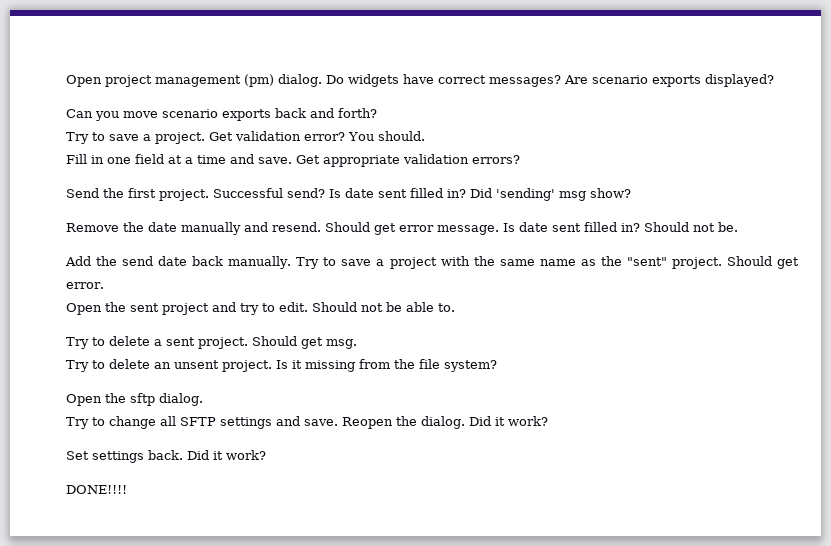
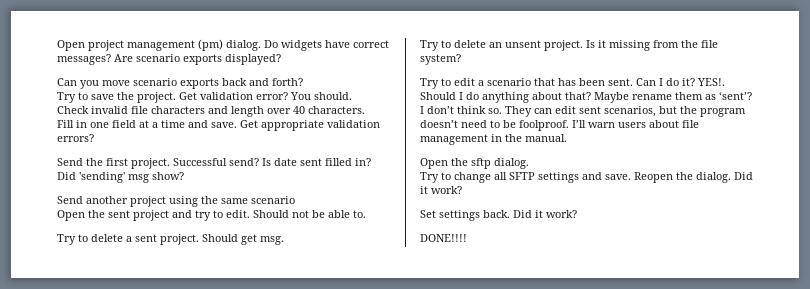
- Try to save a project.
+ Try to save the project.
+ Check invalid file characters and length over 40 characters.
- Remove the date manually and resend. Should get error message. Is date sent filled in? Should not be.
- Add the send date back manually. Try to save a project with the same name as the "sent" project. Should get error.
+ Send another project using the same scenario
+ Try to edit a scenario that has been sent. Can I do it? YES!. Should I do anything about that? Maybe rename them as ‘sent’? I don’t think so. They can edit sent scenarios, but the program doesn’t need to be foolproof. I’ll warn users about file management in the manual.

